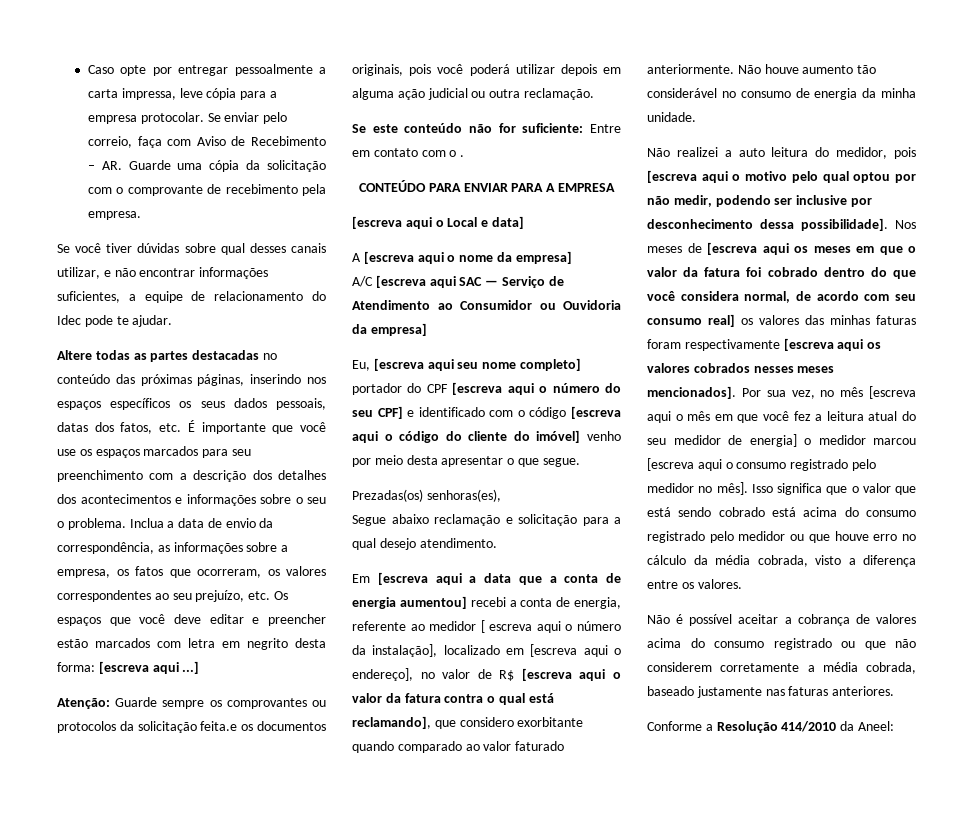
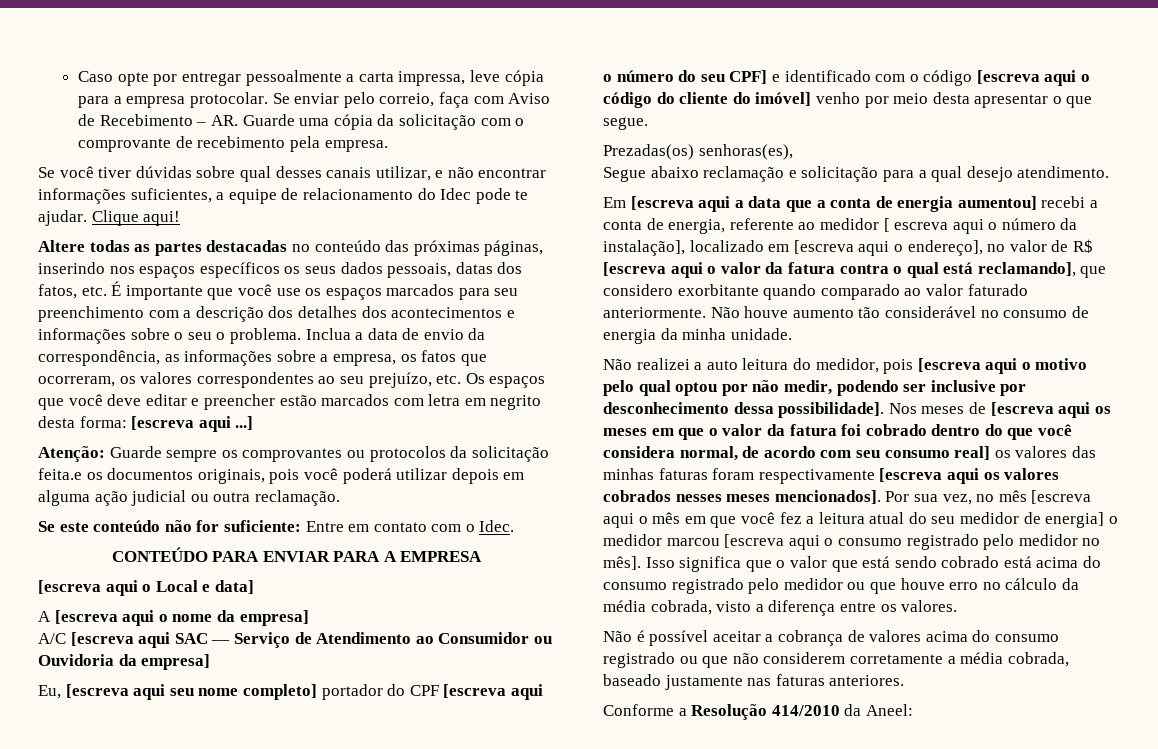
+ Clique aqui!
- Se este conteúdo não for suficiente: Entre em contato com o .
+ Se este conteúdo não for suficiente: Entre em contato com o Idec.

